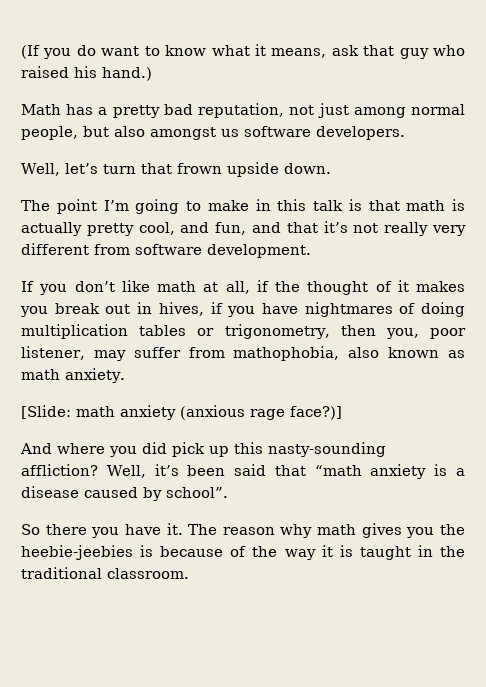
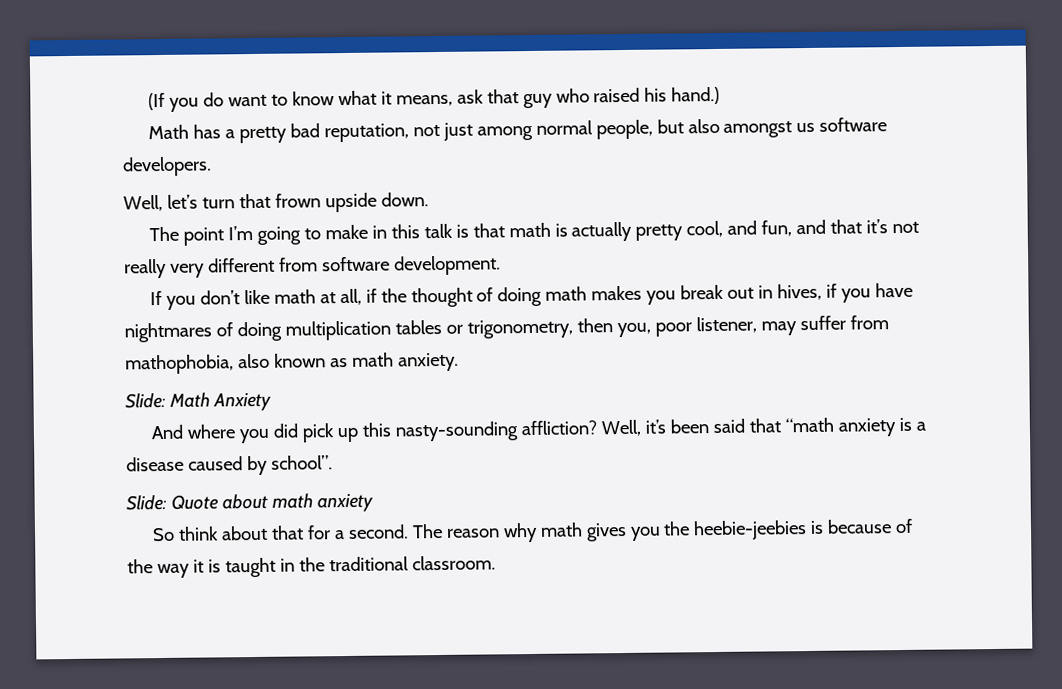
- If you don’t like math at all, if the thought of it makes you break out in hives, if you have nightmares of doing multiplication tables or trigonometry, then you, poor listener, may suffer from mathophobia, also known as math anxiety.
+ If you don’t like math at all, if the thought of doing math makes you break out in hives, if you have nightmares of doing multiplication tables or trigonometry, then you, poor listener, may suffer from mathophobia, also known as math anxiety.
- [Slide: math anxiety (anxious rage face?)]
+ Slide: Math Anxiety
- So there you have it.
+ Slide: Quote about math anxiety
+ So think about that for a second.

